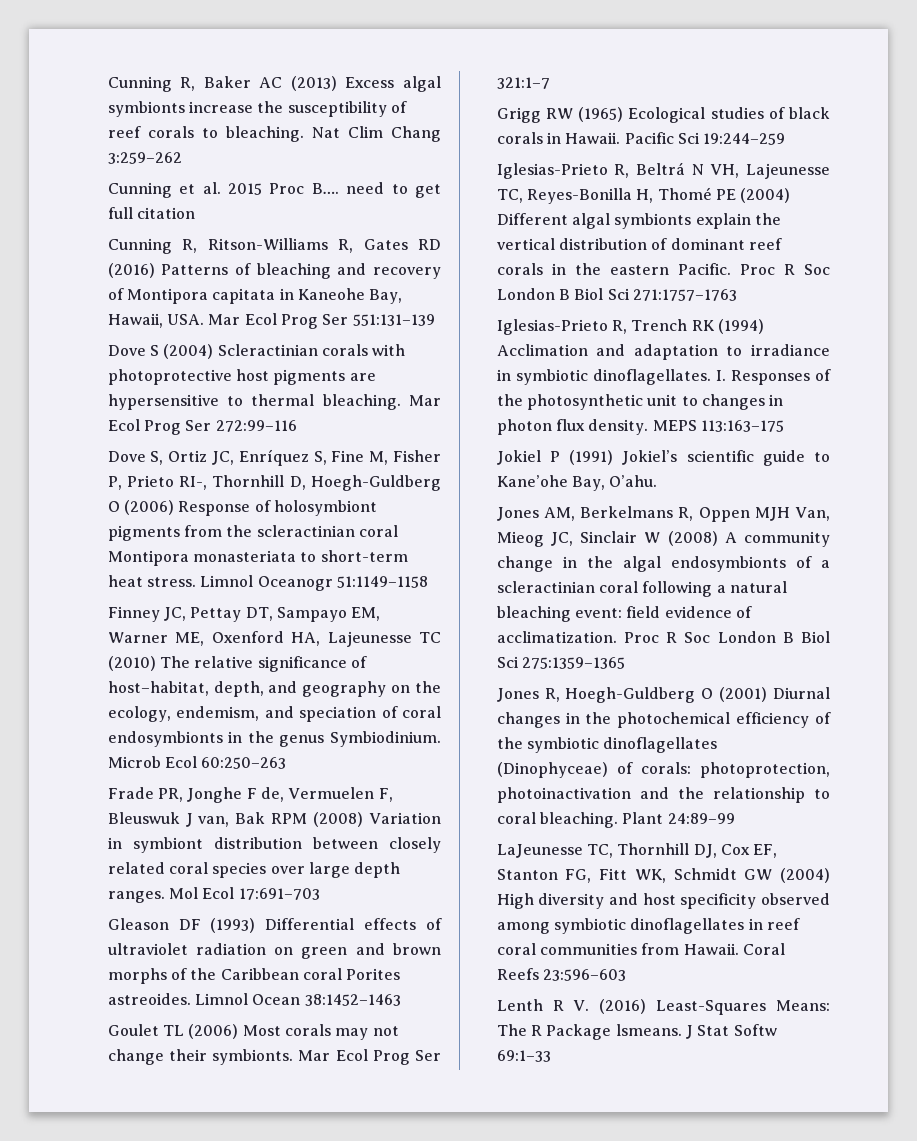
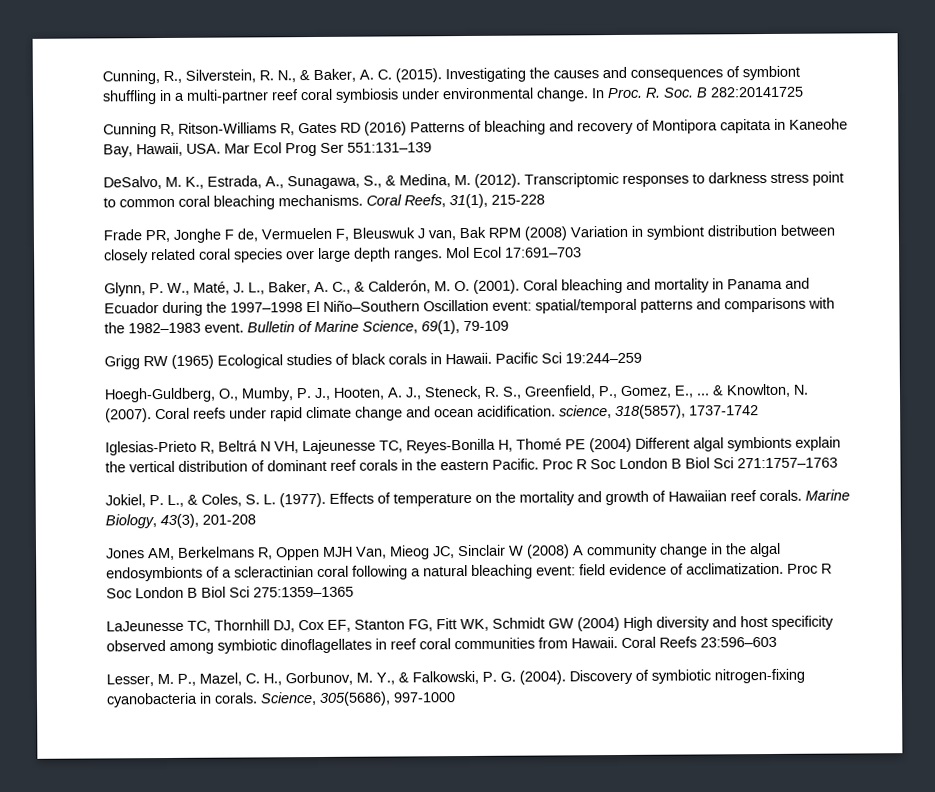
- Cunning R, Baker AC (2013) Excess algal symbionts increase the susceptibility of reef corals to bleaching. Nat Clim Chang 3:259–262
- Cunning et al. 2015 Proc B…. need to get full citation
+ Cunning, R., Silverstein, R. N., & Baker, A. C. (2015). Investigating the causes and consequences of symbiont shuffling in a multi-partner reef coral symbiosis under environmental change. In Proc. R. Soc. B 282:20141725
- Dove S (2004) Scleractinian corals with photoprotective host pigments are hypersensitive to thermal bleaching. Mar Ecol Prog Ser 272:99–116
- Dove S, Ortiz JC, Enríquez S, Fine M, Fisher P, Prieto RI-, Thornhill D, Hoegh-Guldberg O (2006) Response of holosymbiont pigments from the scleractinian coral Montipora monasteriata to short-term heat stress. Limnol Oceanogr 51:1149–1158
- Finney JC, Pettay DT, Sampayo EM, Warner ME, Oxenford HA, Lajeunesse TC (2010) The relative significance of host–habitat, depth, and geography on the ecology, endemism, and speciation of coral endosymbionts in the genus Symbiodinium. Microb Ecol 60:250–263
+ DeSalvo, M. K., Estrada, A., Sunagawa, S., & Medina, M. (2012). Transcriptomic responses to darkness stress point to common coral bleaching mechanisms. Coral Reefs, 31(1), 215-228
- Gleason DF (1993) Differential effects of ultraviolet radiation on green and brown morphs of the Caribbean coral Porites astreoides. Limnol Ocean 38:1452–1463
- Goulet TL (2006) Most corals may not change their symbionts. Mar Ecol Prog Ser 321:1–7
+ Glynn, P. W., Maté, J. L., Baker, A. C., & Calderón, M. O. (2001). Coral bleaching and mortality in Panama and Ecuador during the 1997–1998 El Niño–Southern Oscillation event: spatial/temporal patterns and comparisons with the 1982–1983 event. Bulletin of Marine Science, 69(1), 79-109
+ Hoegh-Guldberg, O., Mumby, P. J., Hooten, A. J., Steneck, R. S., Greenfield, P., Gomez, E., ... & Knowlton, N. (2007). Coral reefs under rapid climate change and ocean acidification. science, 318(5857), 1737-1742
- Iglesias-Prieto R, Trench RK (1994) Acclimation and adaptation to irradiance in symbiotic dinoflagellates. I. Responses of the photosynthetic unit to changes in photon flux density. MEPS 113:163–175
- Jokiel P (1991) Jokiel’s scientific guide to Kane’ohe Bay, O’ahu.
+ Jokiel, P. L., & Coles, S. L. (1977). Effects of temperature on the mortality and growth of Hawaiian reef corals. Marine Biology, 43(3), 201-208
- Jones R, Hoegh-Guldberg O (2001) Diurnal changes in the photochemical efficiency of the symbiotic dinoflagellates (Dinophyceae) of corals: photoprotection, photoinactivation and the relationship to coral bleaching. Plant 24:89–99
- Lenth R V. (2016) Least-Squares Means: The R Package lsmeans. J Stat Softw 69:1–33
+ Lesser, M. P., Mazel, C. H., Gorbunov, M. Y., & Falkowski, P. G. (2004). Discovery of symbiotic nitrogen-fixing cyanobacteria in corals. Science, 305(5686), 997-1000

